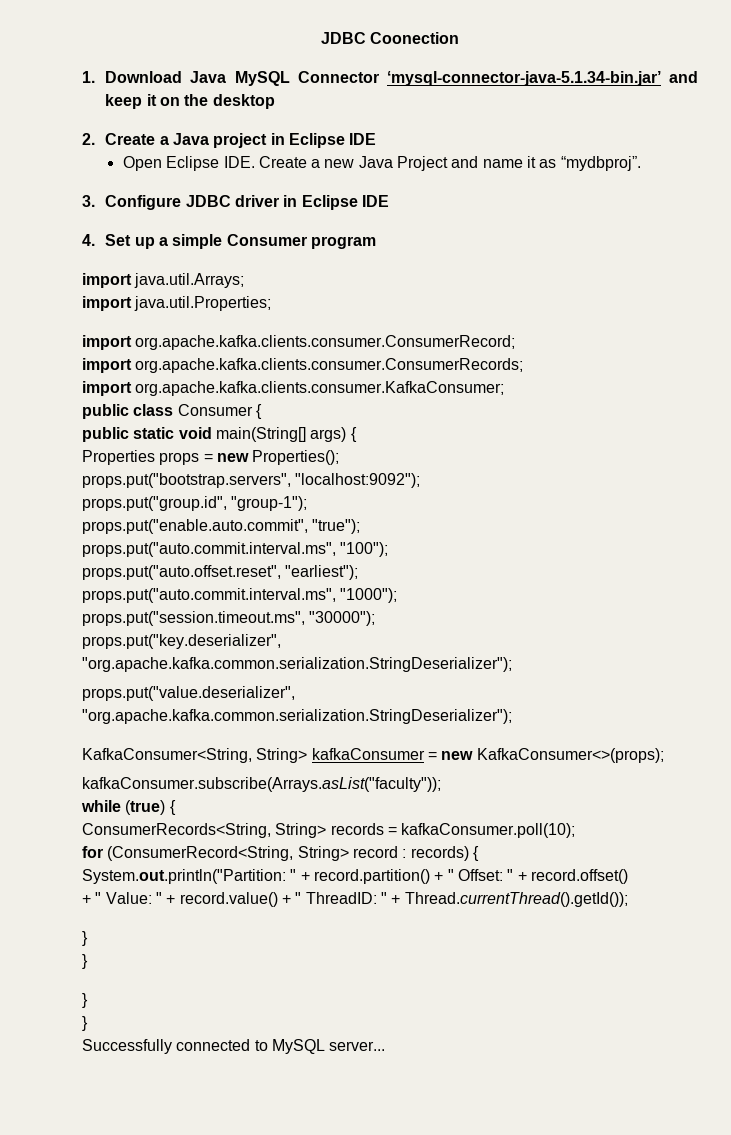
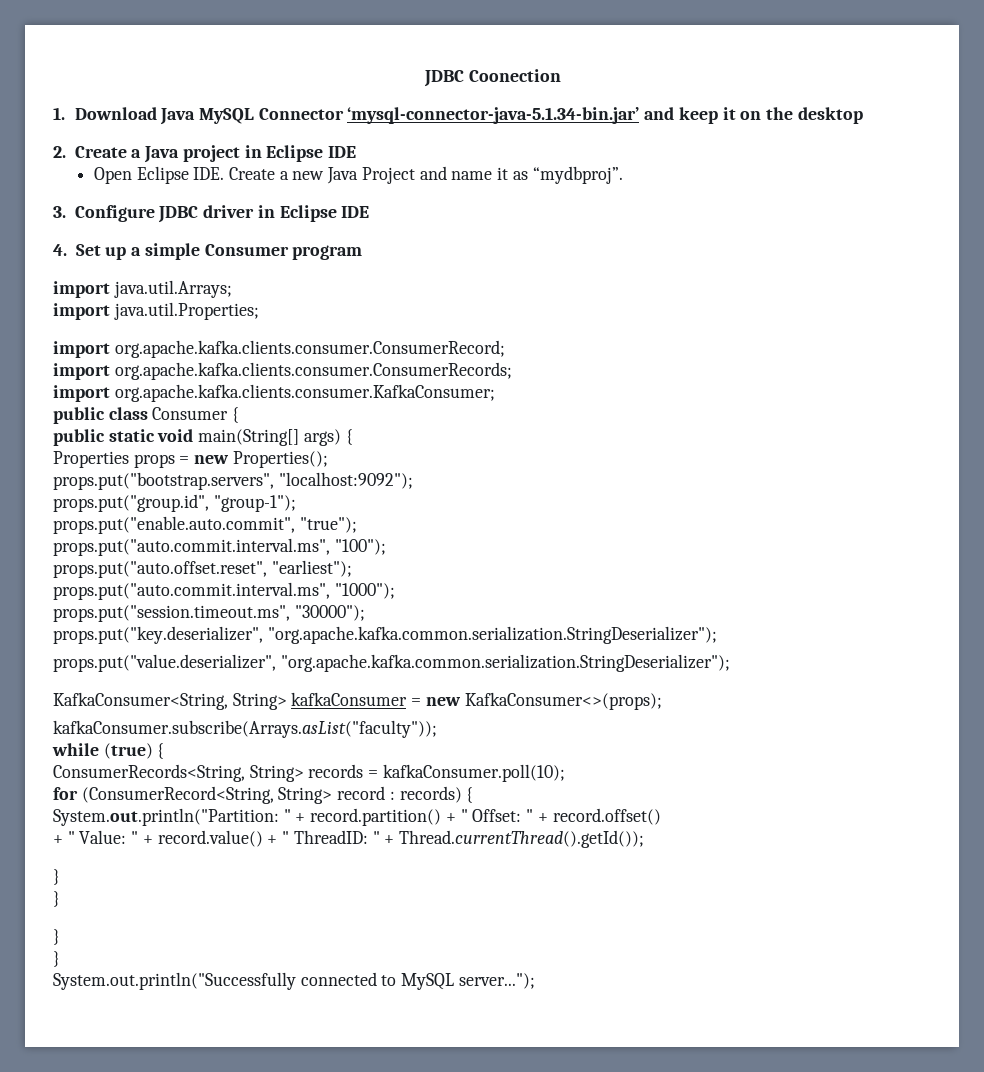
- Successfully connected to MySQL server...
+ System.out.println("Successfully connected to MySQL server...");

